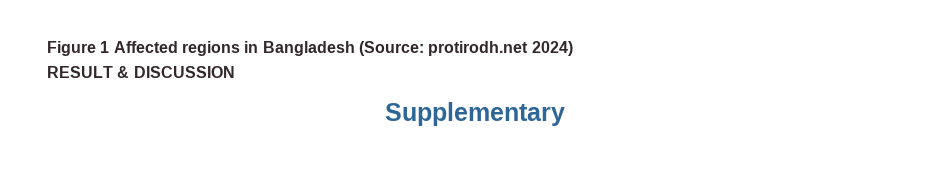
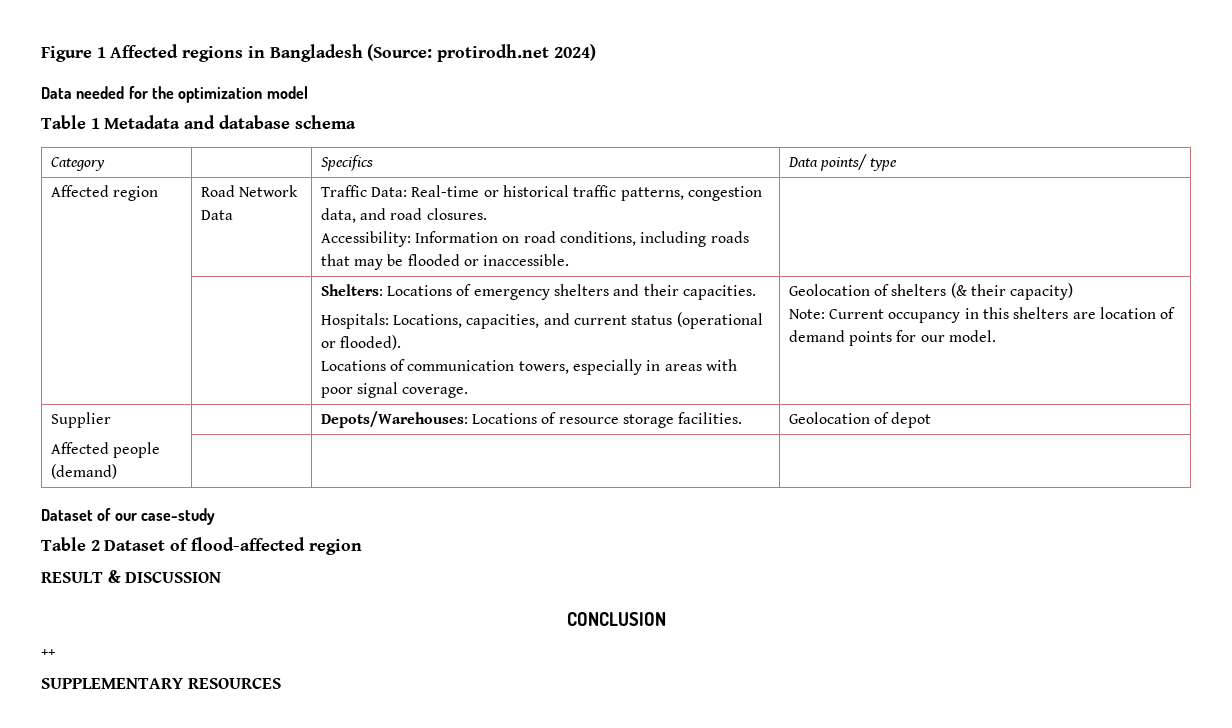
+ Data needed for the optimization model
+ Table 1 Metadata and database schema
+ Category | | Specifics | Data points/ type
+ Affected region | Road Network Data | Traffic Data: Real-time or historical traffic patterns, congestion data, and road closures.
+ Accessibility: Information on road conditions, including roads that may be flooded or inaccessible. |
+ | | Shelters: Locations of emergency shelters and their capacities.
+ Hospitals: Locations, capacities, and current status (operational or flooded).
+ Locations of communication towers, especially in areas with poor signal coverage. | Geolocation of shelters (& their capacity)
+ Note: Current occupancy in this shelters are location of demand points for our model.
+ Supplier | | Depots/Warehouses: Locations of resource storage facilities. | Geolocation of depot
+ Affected people (demand) | | |
+ Dataset of our case-study
+ Table 2 Dataset of flood-affected region
- Supplementary
+ CONCLUSION
+ ++
+ SUPPLEMENTARY RESOURCES

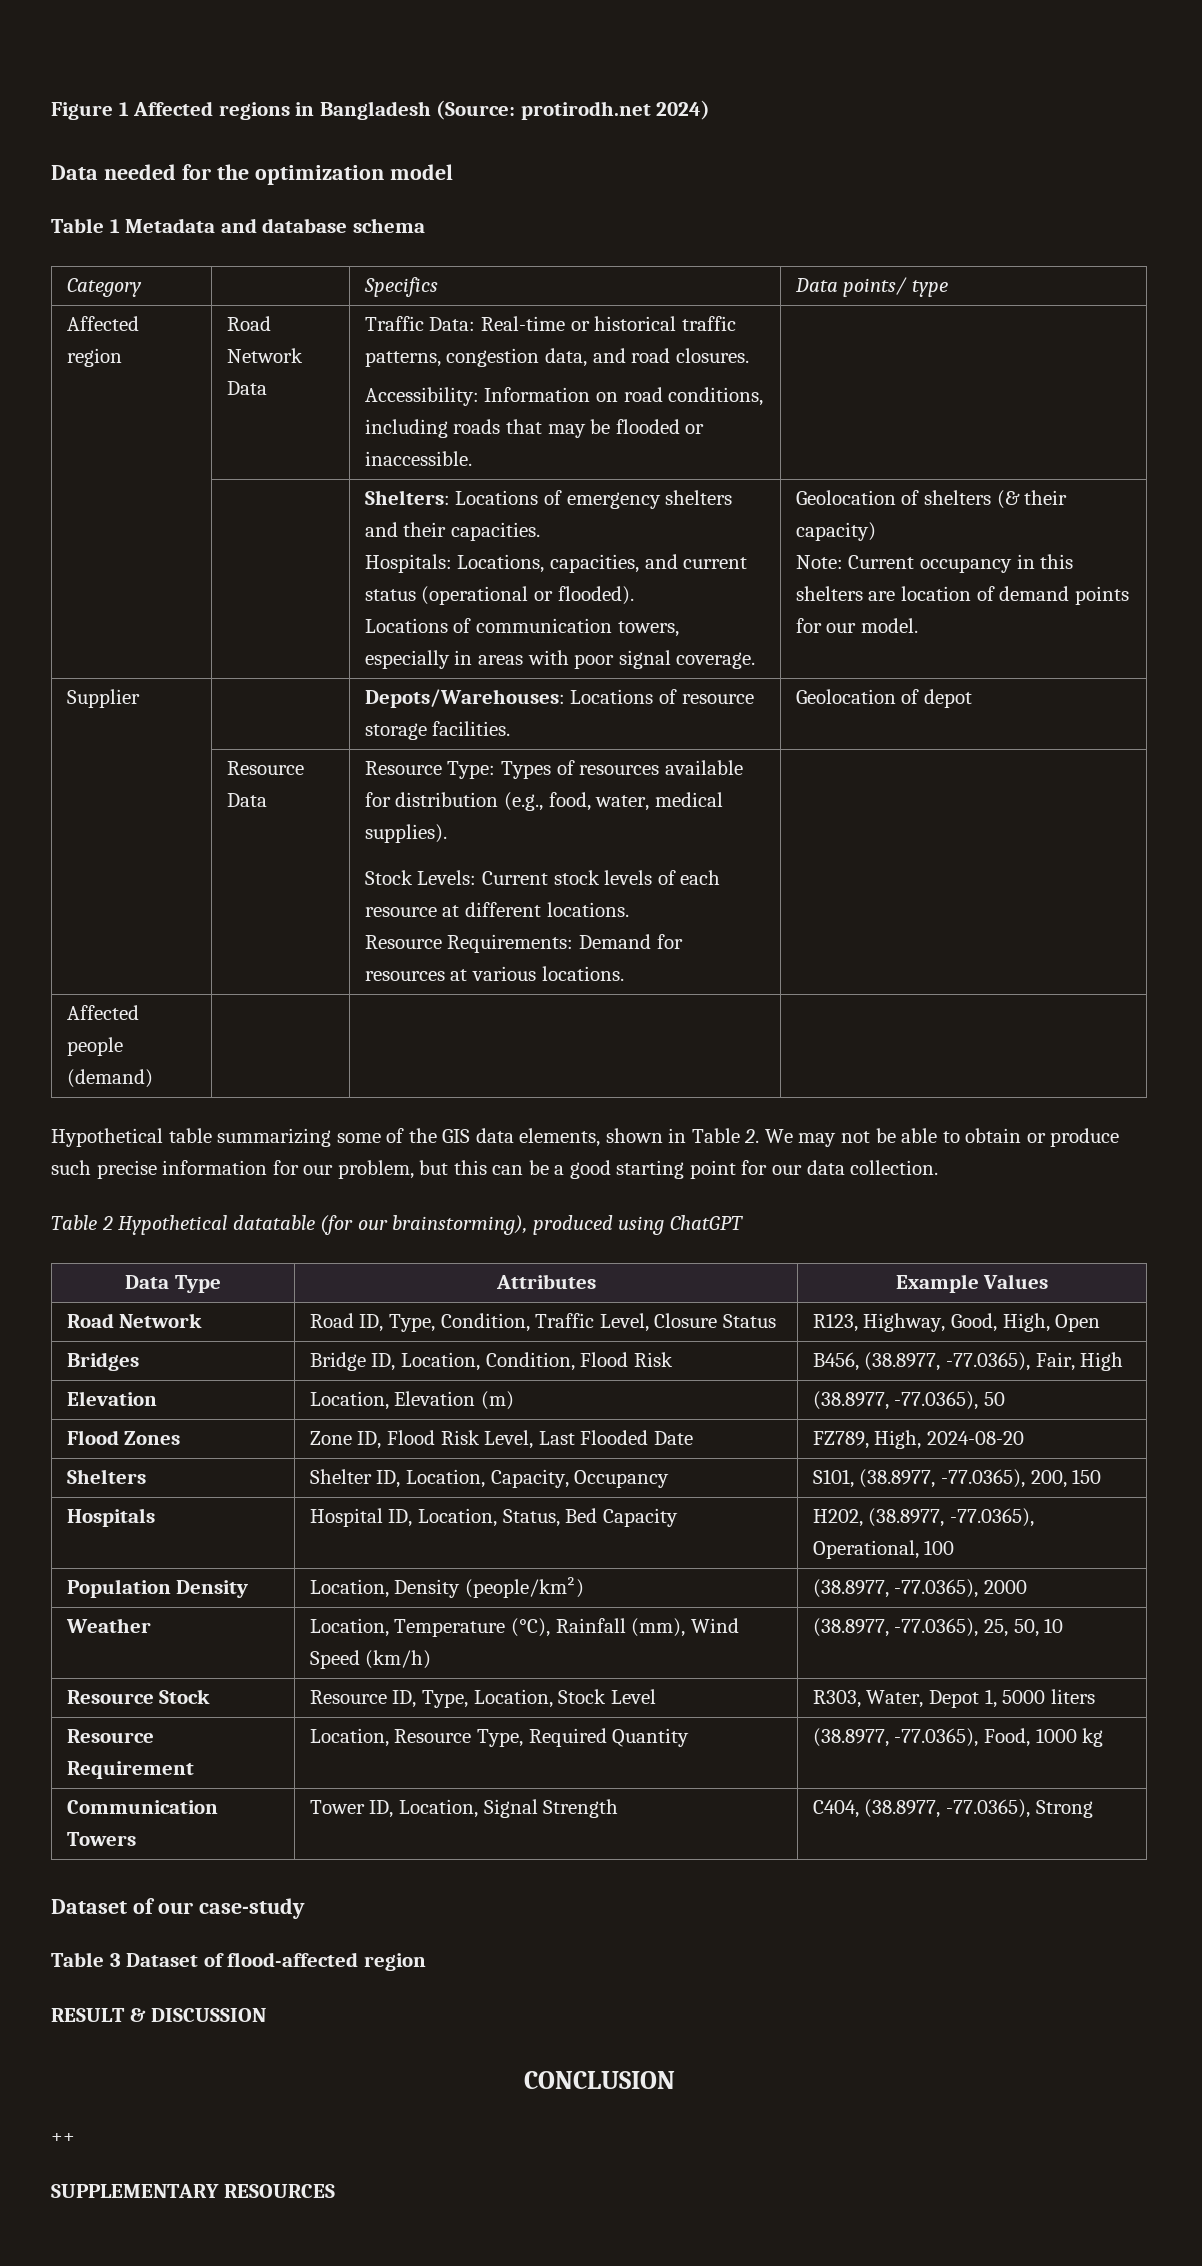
+ | Resource Data | Resource Type: Types of resources available for distribution (e.g., food, water, medical supplies).
+ Stock Levels: Current stock levels of each resource at different locations.
+ Resource Requirements: Demand for resources at various locations. |
  Affected people (demand) | | |
+ Hypothetical table summarizing some of the GIS data elements, shown in Table 2. We may not be able to obtain or produce such precise information for our problem, but this can be a good starting point for our data collection.
+ Table 2 Hypothetical datatable (for our brainstorming), produced using ChatGPT
+ Data Type | Attributes | Example Values
+ Road Network | Road ID, Type, Condition, Traffic Level, Closure Status | R123, Highway, Good, High, Open
+ Bridges | Bridge ID, Location, Condition, Flood Risk | B456, (38.8977, -77.0365), Fair, High
+ Elevation | Location, Elevation (m) | (38.8977, -77.0365), 50
+ Flood Zones | Zone ID, Flood Risk Level, Last Flooded Date | FZ789, High, 2024-08-20
+ Shelters | Shelter ID, Location, Capacity, Occupancy | S101, (38.8977, -77.0365), 200, 150
+ Hospitals | Hospital ID, Location, Status, Bed Capacity | H202, (38.8977, -77.0365), Operational, 100
+ Population Density | Location, Density (people/km²) | (38.8977, -77.0365), 2000
+ Weather | Location, Temperature (°C), Rainfall (mm), Wind Speed (km/h) | (38.8977, -77.0365), 25, 50, 10
+ Resource Stock | Resource ID, Type, Location, Stock Level | R303, Water, Depot 1, 5000 liters
+ Resource Requirement | Location, Resource Type, Required Quantity | (38.8977, -77.0365), Food, 1000 kg
+ Communication Towers | Tower ID, Location, Signal Strength | C404, (38.8977, -77.0365), Strong
- Table 2 Dataset of flood-affected region
+ Table 3 Dataset of flood-affected region

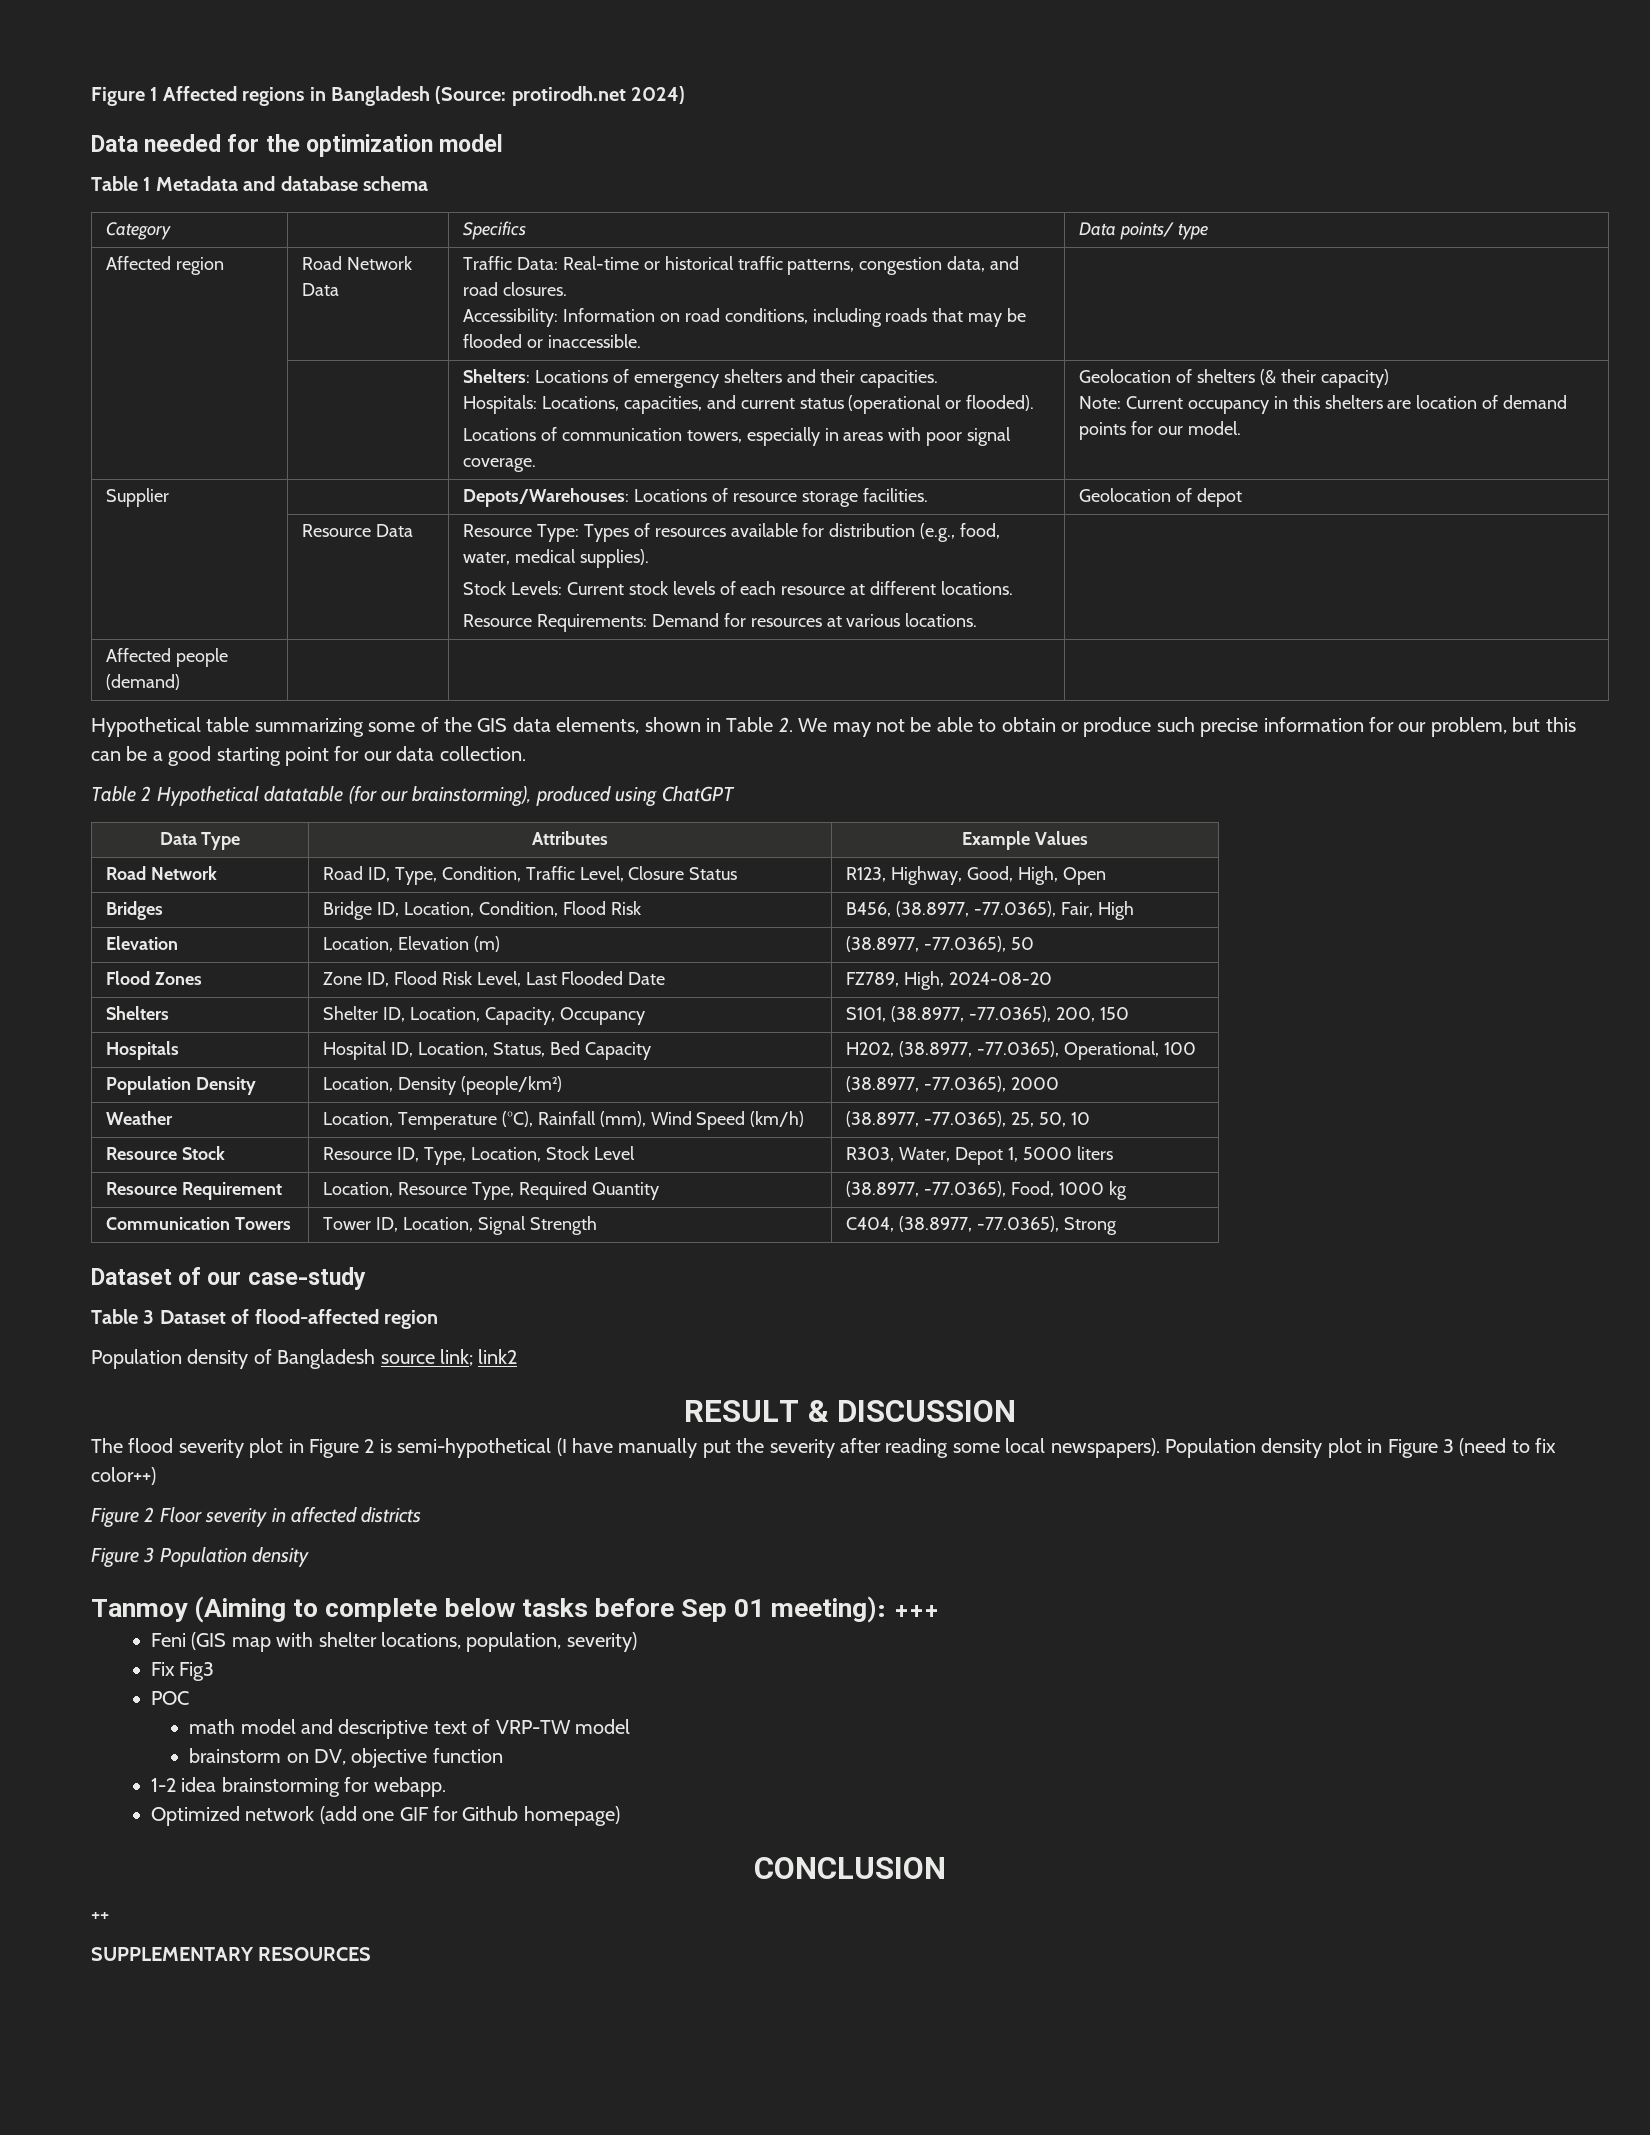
+ Population density of Bangladesh source link; link2
  RESULT & DISCUSSION
+ The flood severity plot in Figure 2 is semi-hypothetical (I have manually put the severity after reading some local newspapers). Population density plot in Figure 3 (need to fix color++)
+ Figure 2 Floor severity in affected districts
+ Figure 3 Population density
+ Tanmoy (Aiming to complete below tasks before Sep 01 meeting): +++
+ Feni (GIS map with shelter locations, population, severity)
+ Fix Fig3
+ POC
+ math model and descriptive text of VRP-TW model
+ brainstorm on DV, objective function
+ 1-2 idea brainstorming for webapp.
+ Optimized network (add one GIF for Github homepage)

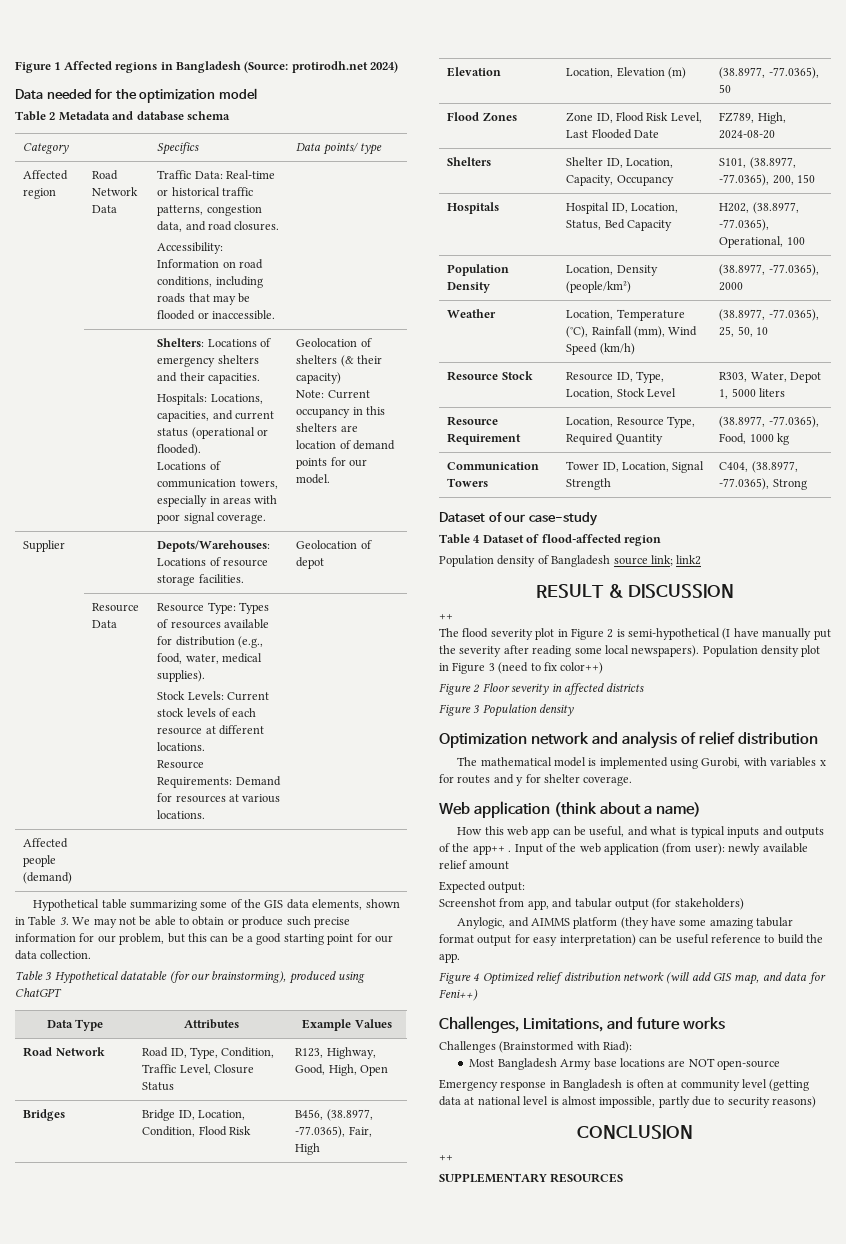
- Table 1 Metadata and database schema
+ Table 2 Metadata and database schema
- Hypothetical table summarizing some of the GIS data elements, shown in Table 2. We may not be able to obtain or produce such precise information for our problem, but this can be a good starting point for our data collection.
+ Hypothetical table summarizing some of the GIS data elements, shown in Table 3. We may not be able to obtain or produce such precise information for our problem, but this can be a good starting point for our data collection.
- Table 2 Hypothetical datatable (for our brainstorming), produced using ChatGPT
+ Table 3 Hypothetical datatable (for our brainstorming), produced using ChatGPT
- Table 3 Dataset of flood-affected region
+ Table 4 Dataset of flood-affected region
  RESULT & DISCUSSION
+ ++
- Tanmoy (Aiming to complete below tasks before Sep 01 meeting): +++
- Feni (GIS map with shelter locations, population, severity)
- Fix Fig3
- POC
- math model and descriptive text of VRP-TW model
- brainstorm on DV, objective function
- 1-2 idea brainstorming for webapp.
- Optimized network (add one GIF for Github homepage)
+ Optimization network and analysis of relief distribution
+ The mathematical model is implemented using Gurobi, with variables x for routes and y for shelter coverage.
+ Web application (think about a name)
+ How this web app can be useful, and what is typical inputs and outputs of the app++ . Input of the web application (from user): newly available relief amount
+ Expected output:
+ Screenshot from app, and tabular output (for stakeholders)
+ Anylogic, and AIMMS platform (they have some amazing tabular format output for easy interpretation) can be useful reference to build the app.
+ Figure 4 Optimized relief distribution network (will add GIS map, and data for Feni++)
+ Challenges, Limitations, and future works
+ Challenges (Brainstormed with Riad):
+ Most Bangladesh Army base locations are NOT open-source
+ Emergency response in Bangladesh is often at community level (getting data at national level is almost impossible, partly due to security reasons)

